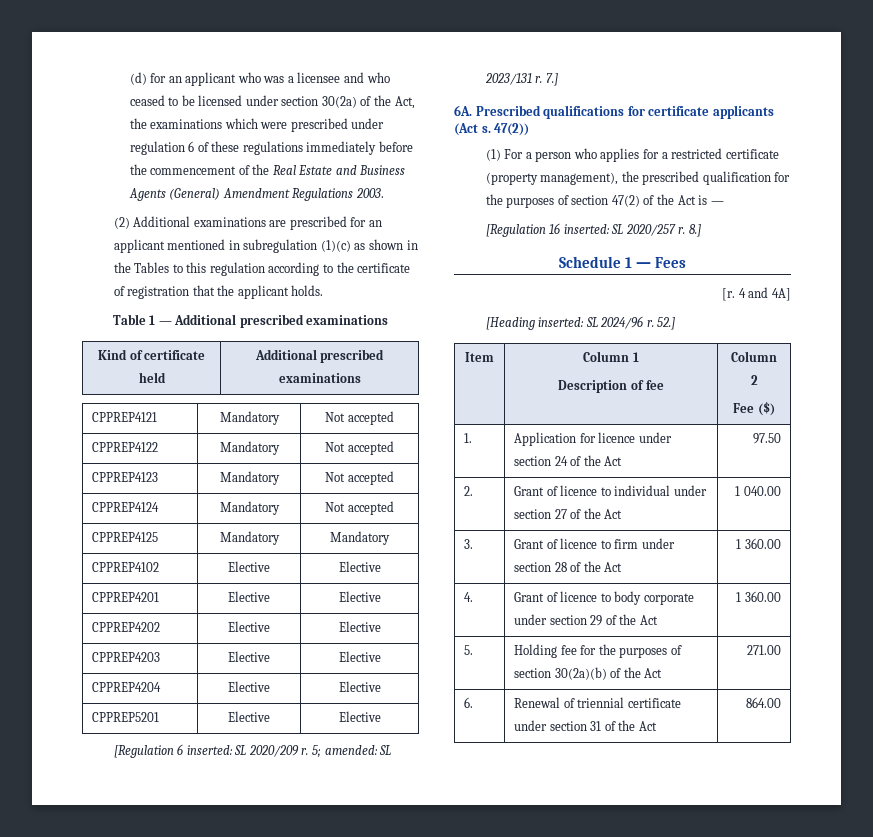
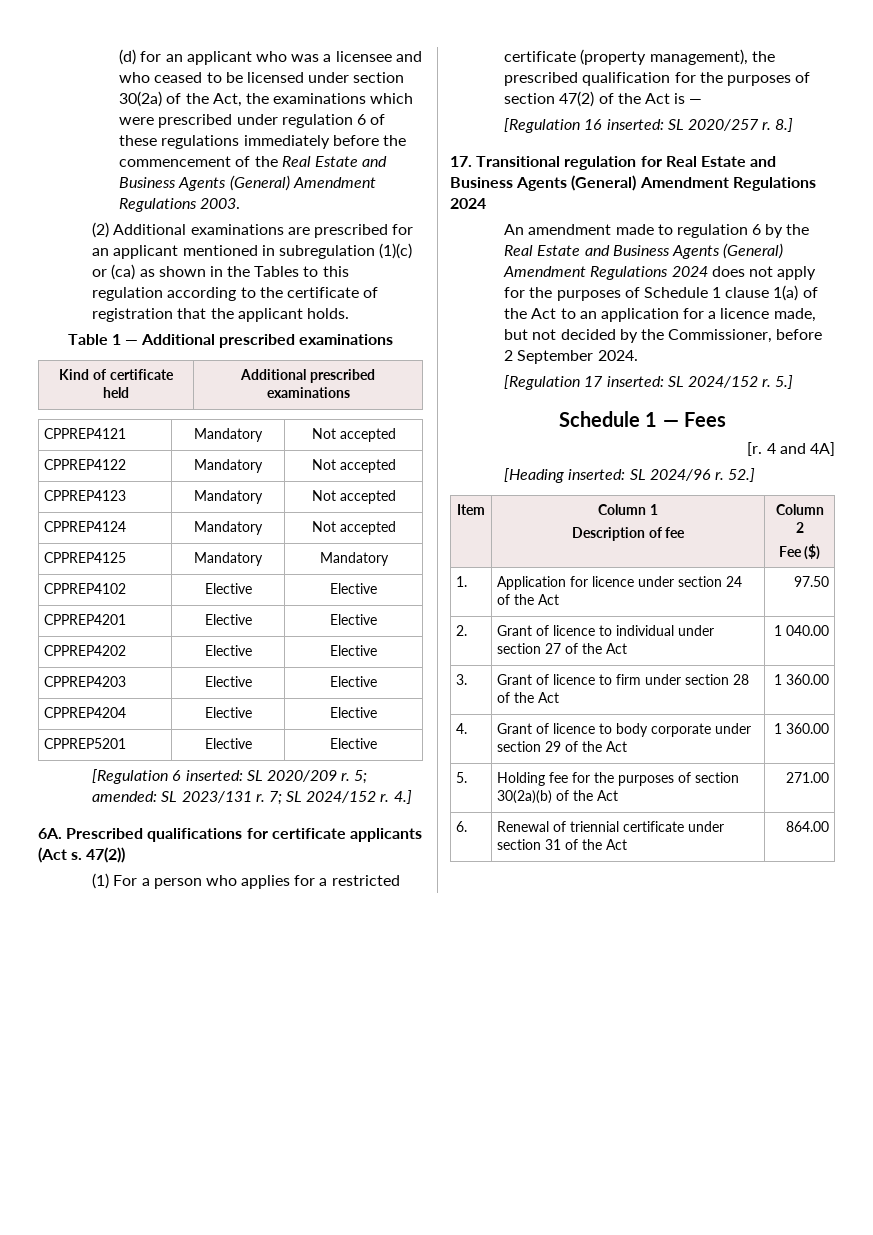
- (2) Additional examinations are prescribed for an applicant mentioned in subregulation (1)(c) as shown in the Tables to this regulation according to the certificate of registration that the applicant holds.
+ (2) Additional examinations are prescribed for an applicant mentioned in subregulation (1)(c) or (ca) as shown in the Tables to this regulation according to the certificate of registration that the applicant holds.
- 7.]
+ 7; SL 2024/152 r. 4.]
+ 17. Transitional regulation for Real Estate and Business Agents (General) Amendment Regulations 2024
+ An amendment made to regulation 6 by the Real Estate and Business Agents (General) Amendment Regulations 2024 does not apply for the purposes of Schedule 1 clause 1(a) of the Act to an application for a licence made, but not decided by the Commissioner, before 2 September 2024.
+ [Regulation 17 inserted: SL 2024/152 r. 5.]

